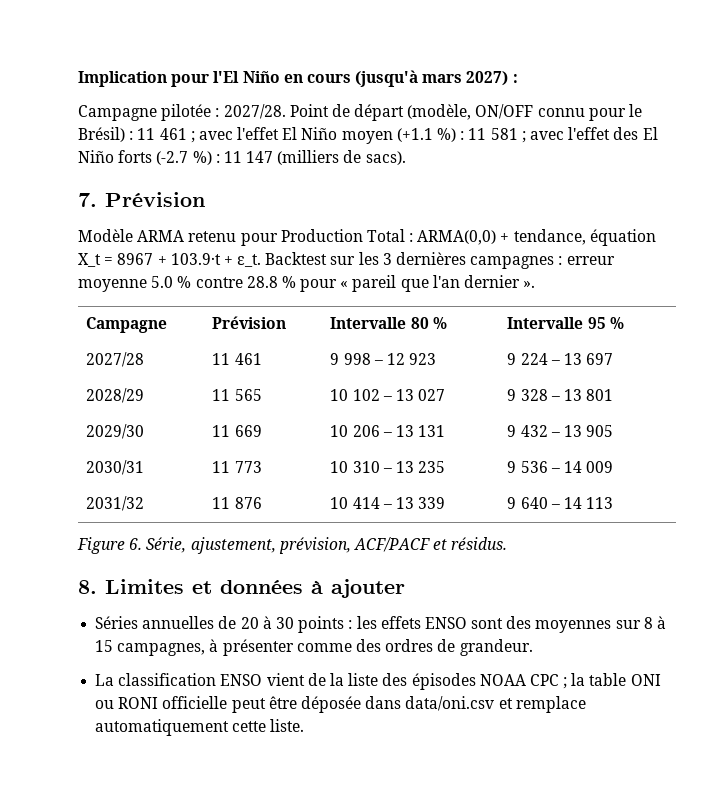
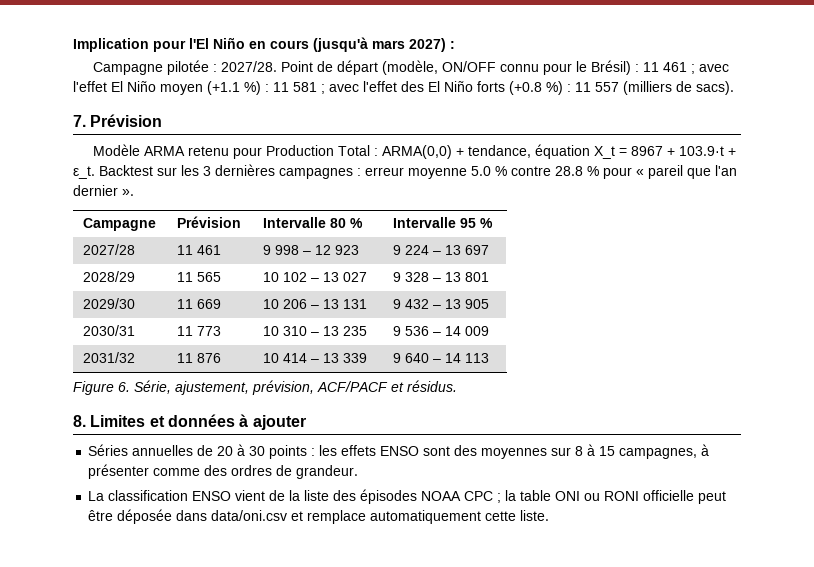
- Point de départ (modèle, ON/OFF connu pour le Brésil) : 11 461 ; avec l'effet El Niño moyen (+1.1 %) : 11 581 ; avec l'effet des El Niño forts (-2.7 %) : 11 147 (milliers de sacs).
+ Point de départ (modèle, ON/OFF connu pour le Brésil) : 11 461 ; avec l'effet El Niño moyen (+1.1 %) : 11 581 ; avec l'effet des El Niño forts (+0.8 %) : 11 557 (milliers de sacs).

